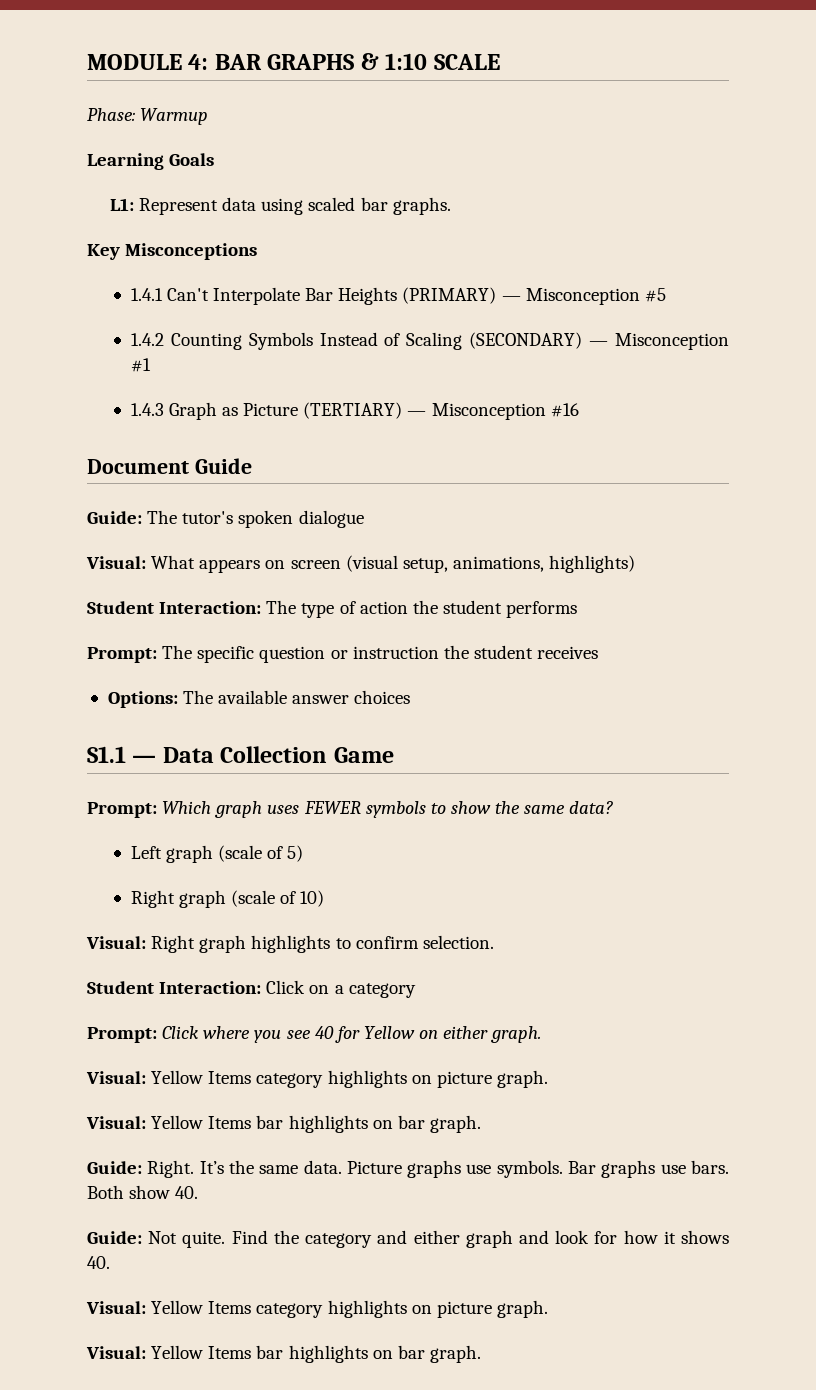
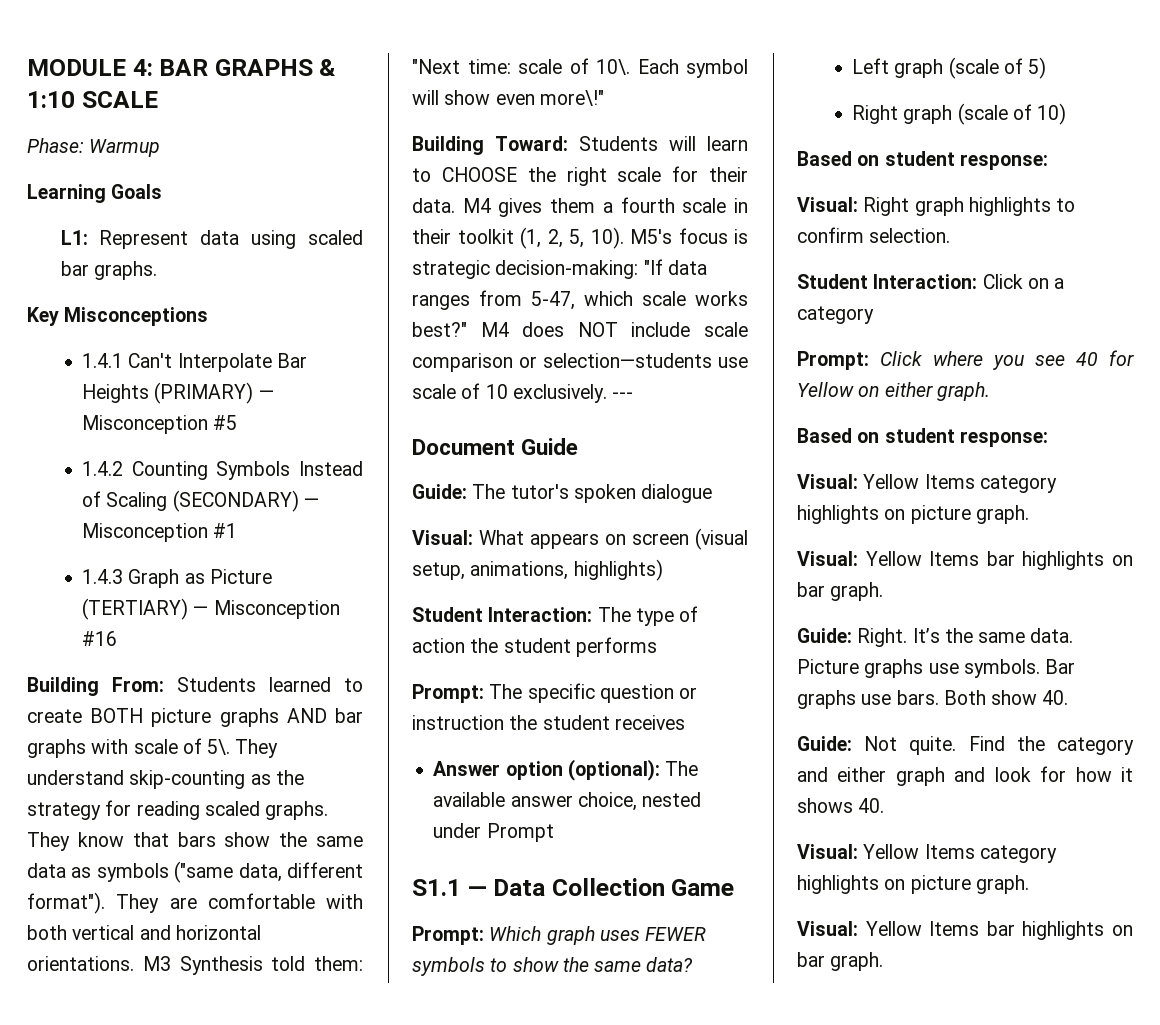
+ Building From: Students learned to create BOTH picture graphs AND bar graphs with scale of 5\. They understand skip-counting as the strategy for reading scaled graphs. They know that bars show the same data as symbols ("same data, different format"). They are comfortable with both vertical and horizontal orientations. M3 Synthesis told them: "Next time: scale of 10\. Each symbol will show even more\!"
+ Building Toward: Students will learn to CHOOSE the right scale for their data. M4 gives them a fourth scale in their toolkit (1, 2, 5, 10). M5's focus is strategic decision-making: "If data ranges from 5-47, which scale works best?" M4 does NOT include scale comparison or selection—students use scale of 10 exclusively. ---
- Options: The available answer choices
+ Answer option (optional): The available answer choice, nested under Prompt
  Right graph (scale of 10)
+ Based on student response:
  Prompt: Click where you see 40 for Yellow on either graph.
+ Based on student response:

